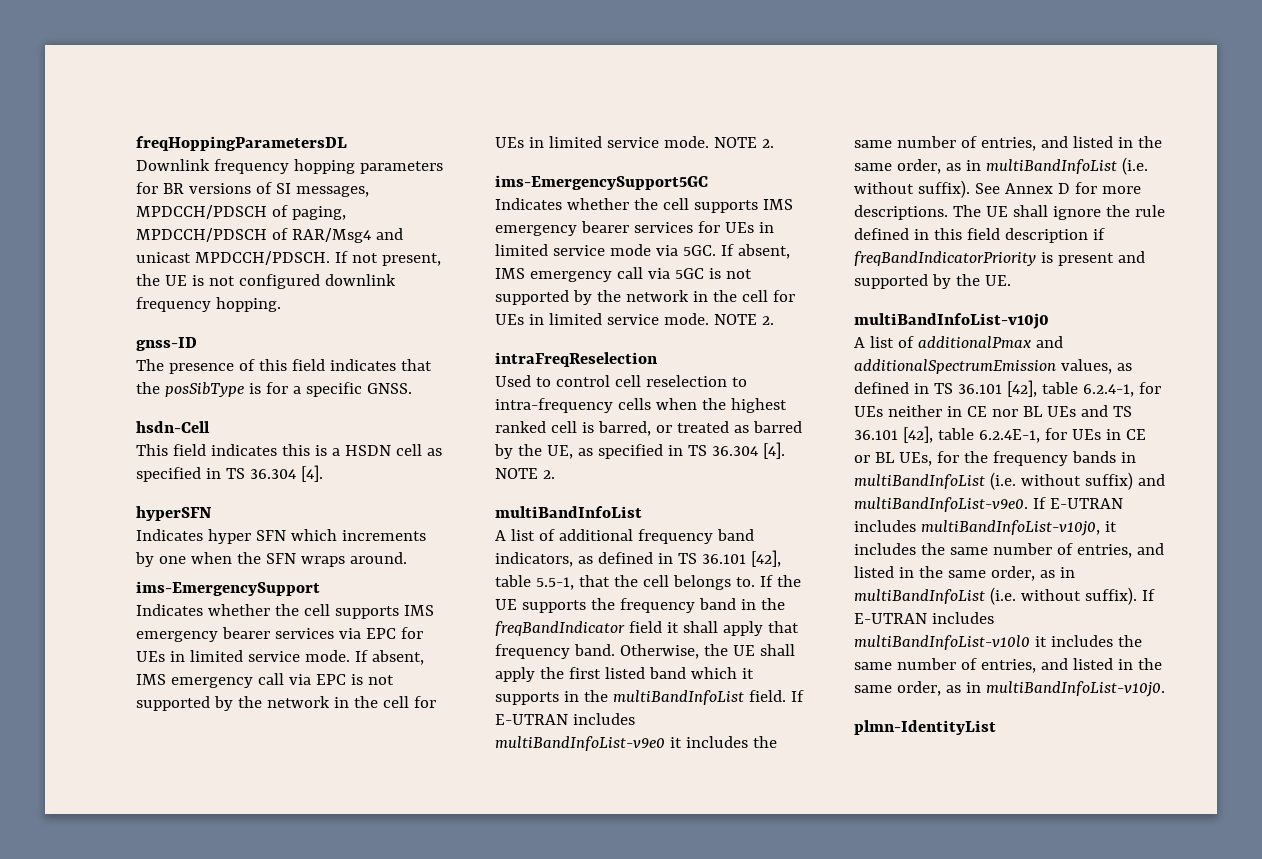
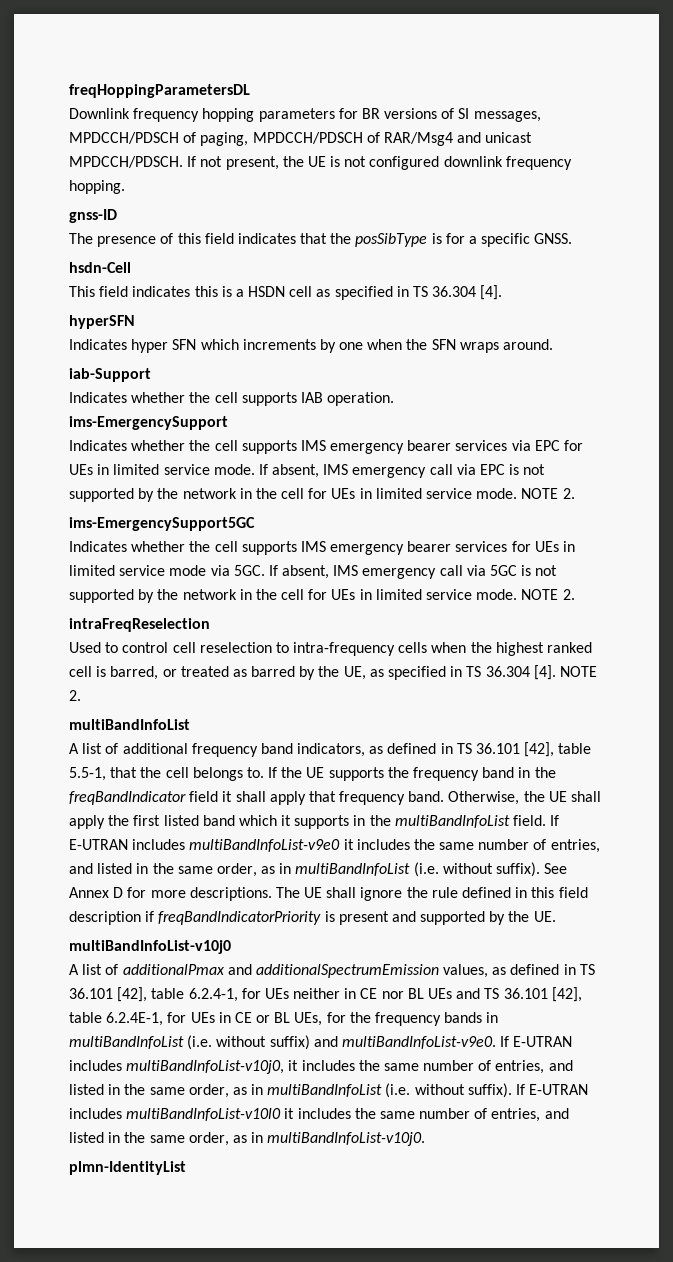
+ iab-Support
+ Indicates whether the cell supports IAB operation.

